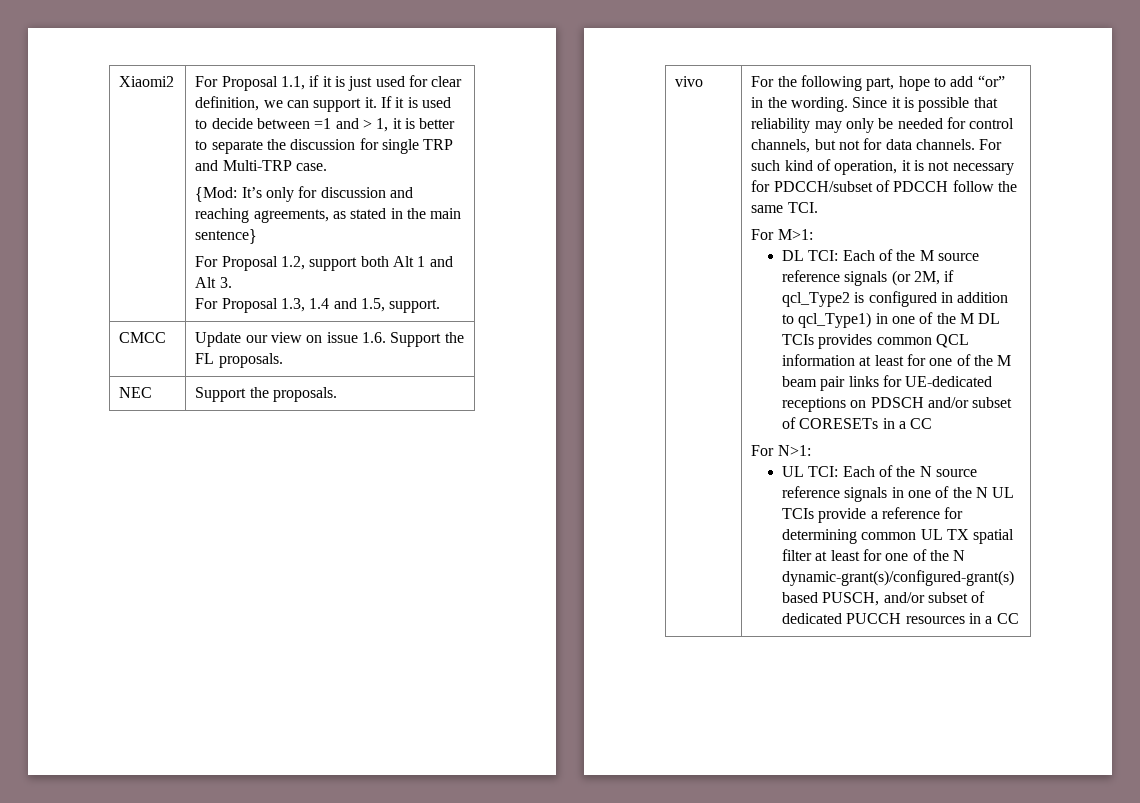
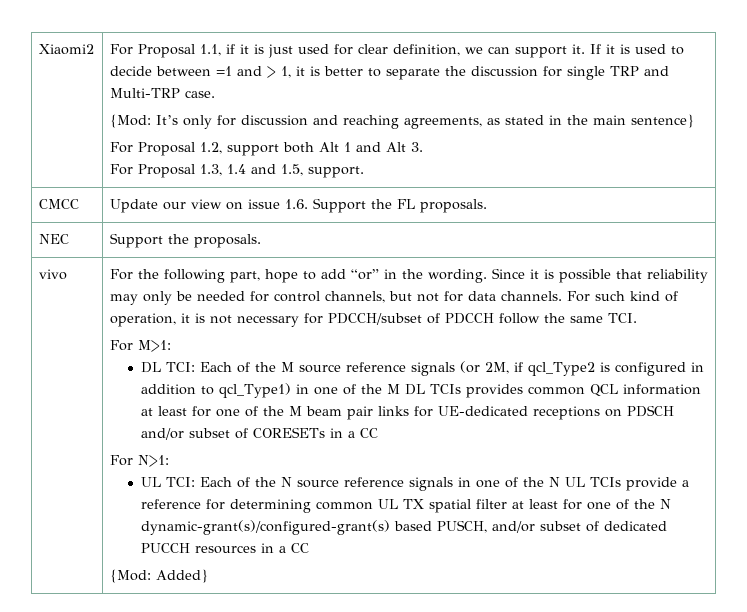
+ {Mod: Added}

